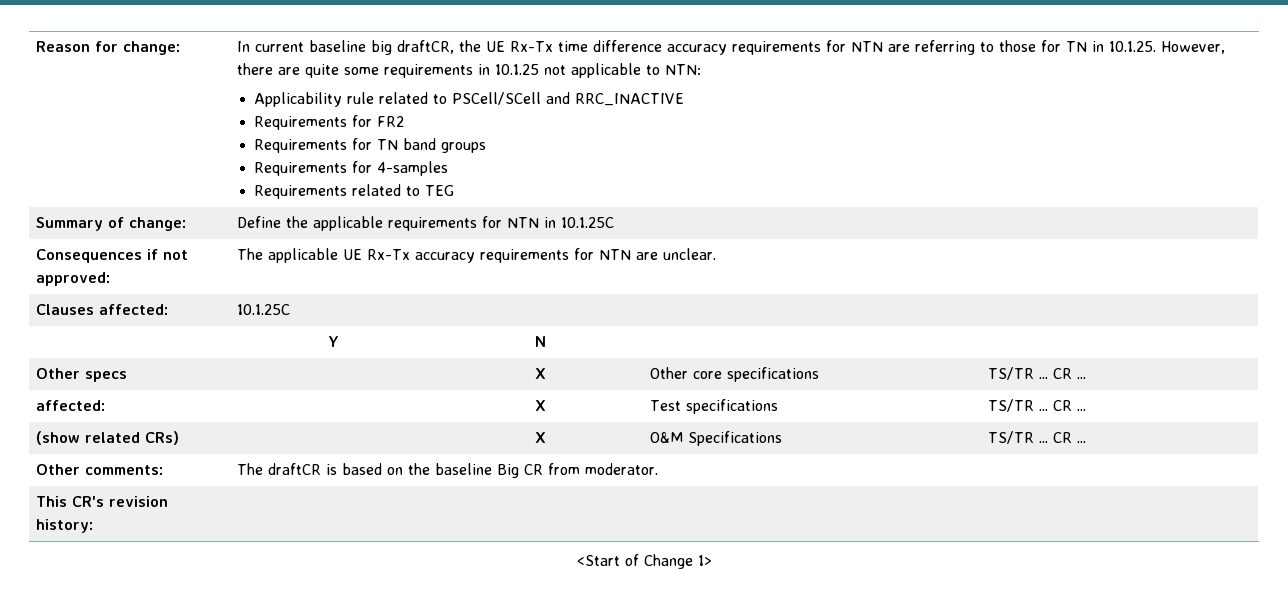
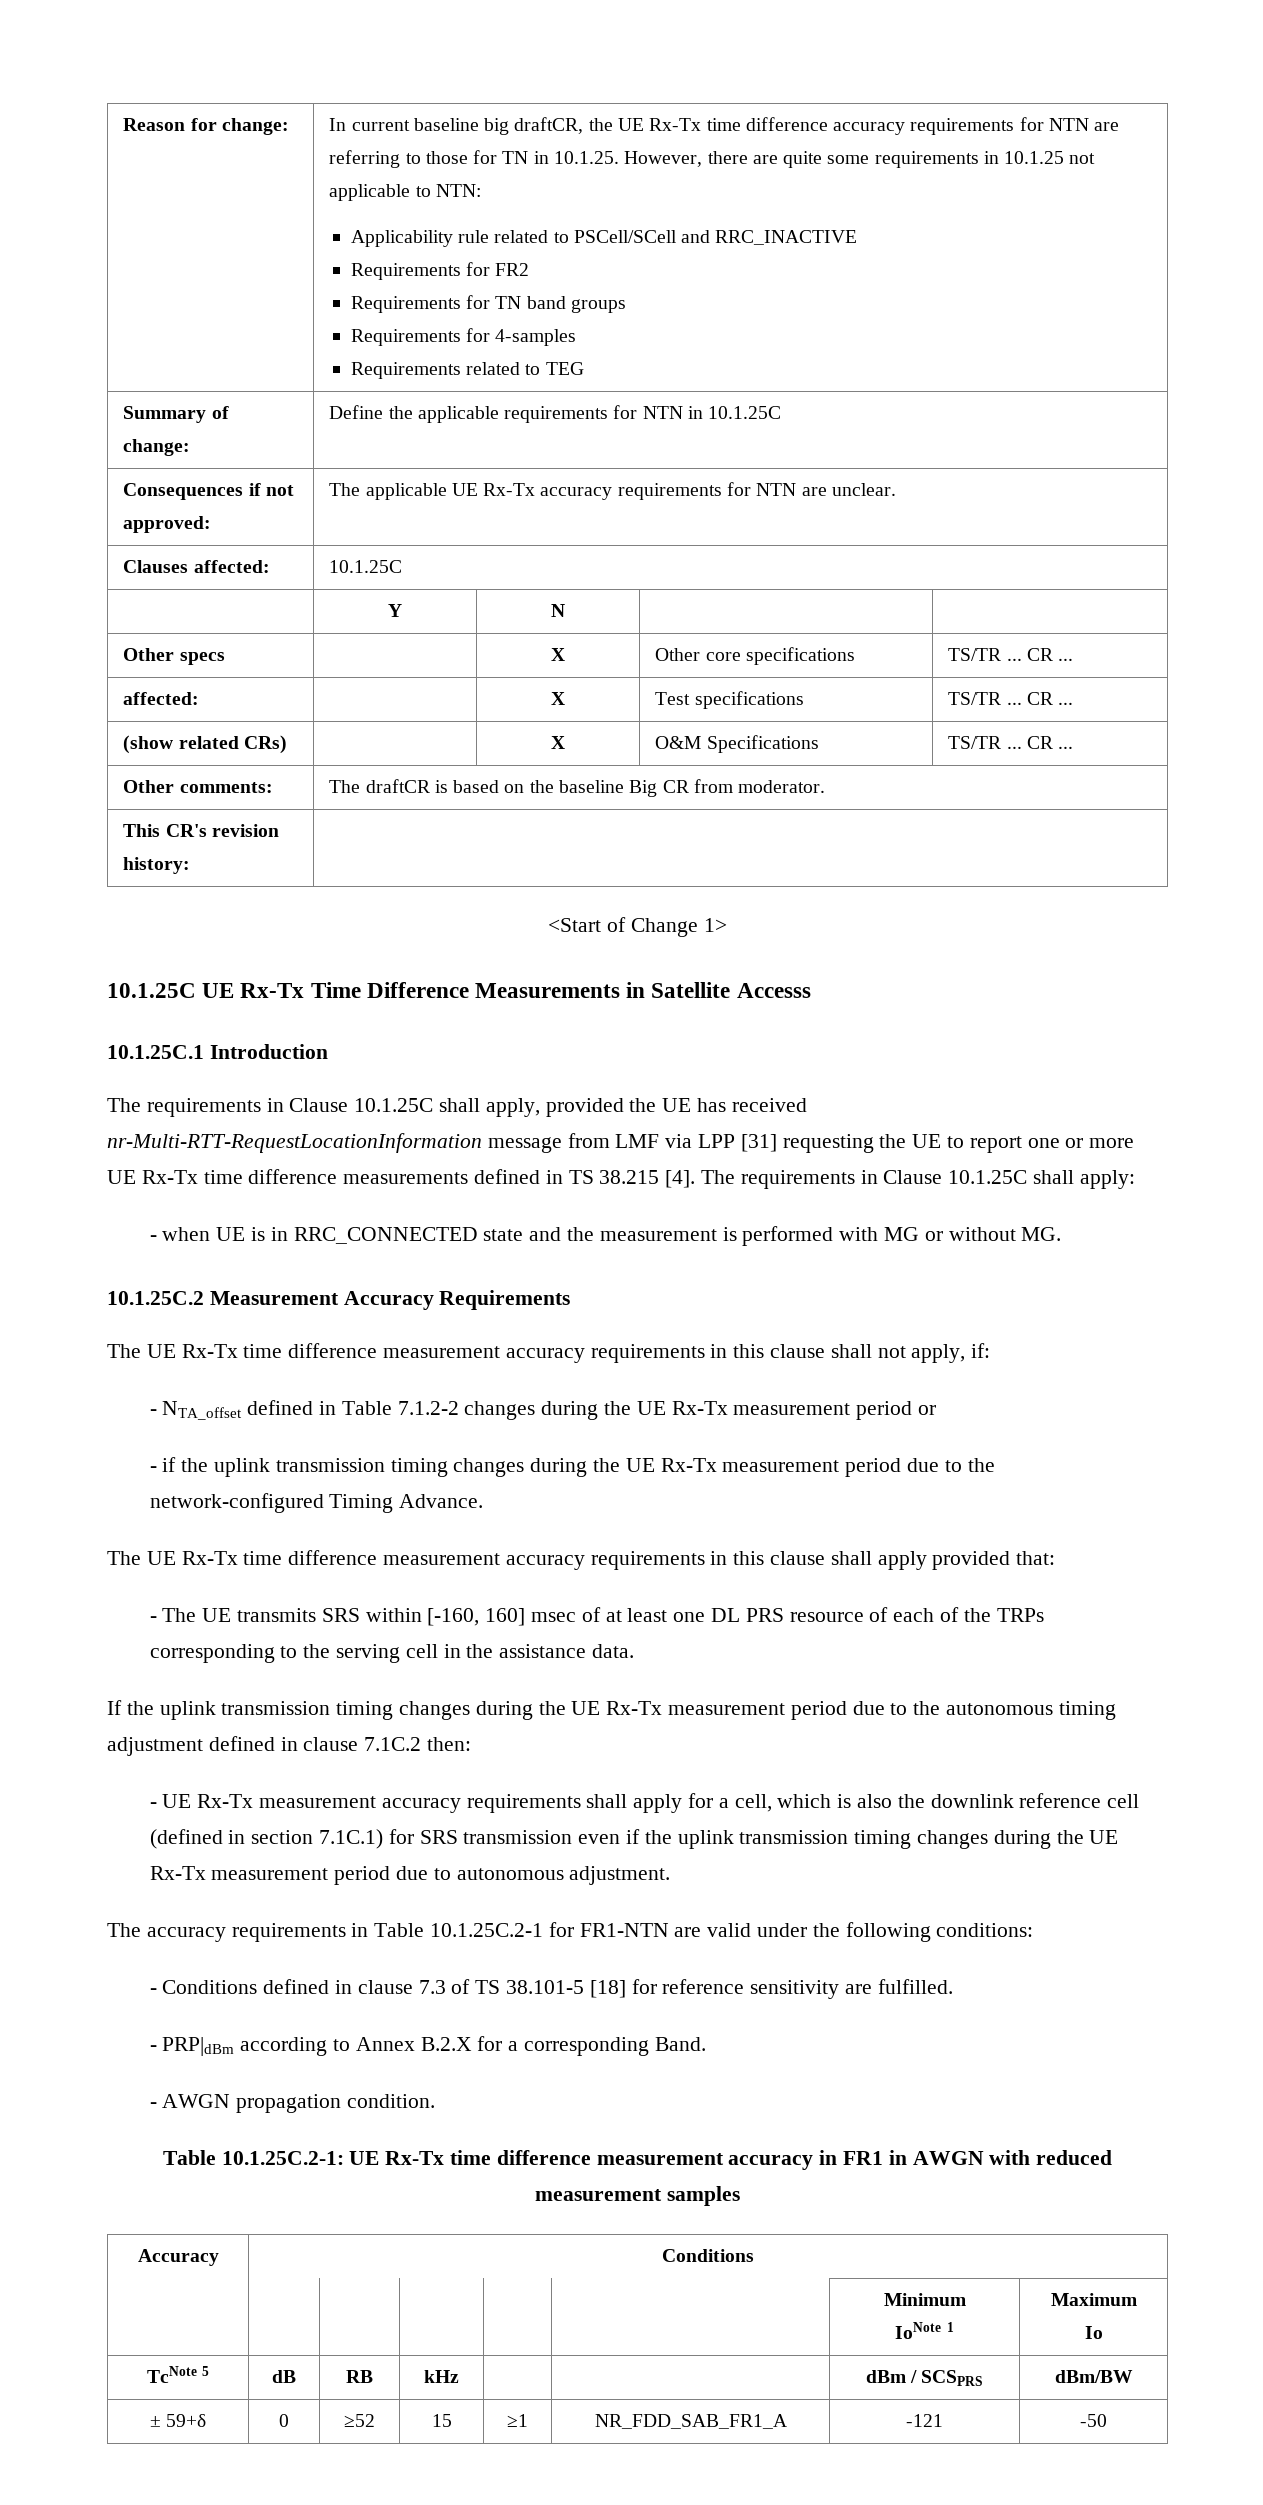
+ 10.1.25C UE Rx-Tx Time Difference Measurements in Satellite Accesss
+ 10.1.25C.1 Introduction
+ The requirements in Clause 10.1.25C shall apply, provided the UE has received nr-Multi-RTT-RequestLocationInformation message from LMF via LPP [31] requesting the UE to report one or more UE Rx-Tx time difference measurements defined in TS 38.215 [4]. The requirements in Clause 10.1.25C shall apply:
+ - when UE is in RRC_CONNECTED state and the measurement is performed with MG or without MG.
+ 10.1.25C.2 Measurement Accuracy Requirements
+ The UE Rx-Tx time difference measurement accuracy requirements in this clause shall not apply, if:
+ - NTA_offset defined in Table 7.1.2-2 changes during the UE Rx-Tx measurement period or
+ - if the uplink transmission timing changes during the UE Rx-Tx measurement period due to the network-configured Timing Advance.
+ The UE Rx-Tx time difference measurement accuracy requirements in this clause shall apply provided that:
+ - The UE transmits SRS within [-160, 160] msec of at least one DL PRS resource of each of the TRPs corresponding to the serving cell in the assistance data.
+ If the uplink transmission timing changes during the UE Rx-Tx measurement period due to the autonomous timing adjustment defined in clause 7.1C.2 then:
+ - UE Rx-Tx measurement accuracy requirements shall apply for a cell, which is also the downlink reference cell (defined in section 7.1C.1) for SRS transmission even if the uplink transmission timing changes during the UE Rx-Tx measurement period due to autonomous adjustment.
+ The accuracy requirements in Table 10.1.25C.2-1 for FR1-NTN are valid under the following conditions:
+ - Conditions defined in clause 7.3 of TS 38.101-5 [18] for reference sensitivity are fulfilled.
+ - PRP|dBm according to Annex B.2.X for a corresponding Band.
+ - AWGN propagation condition.
+ Table 10.1.25C.2-1: UE Rx-Tx time difference measurement accuracy in FR1 in AWGN with reduced measurement samples
+ Accuracy | Conditions
+ | | | | | | Minimum
+ IoNote 1 | Maximum
+ Io
+ TcNote 5 | dB | RB | kHz | | | dBm / SCSPRS | dBm/BW
+ ± 59+δ | 0 | ≥52 | 15 | ≥1 | NR_FDD_SAB_FR1_A | -121 | -50

